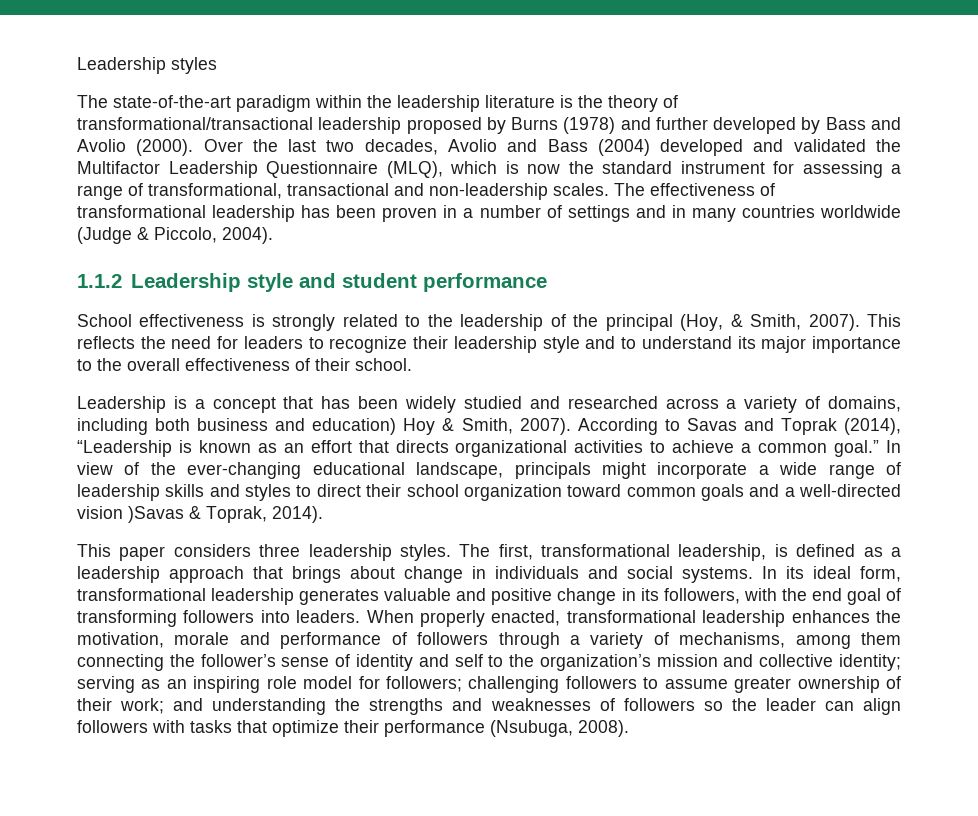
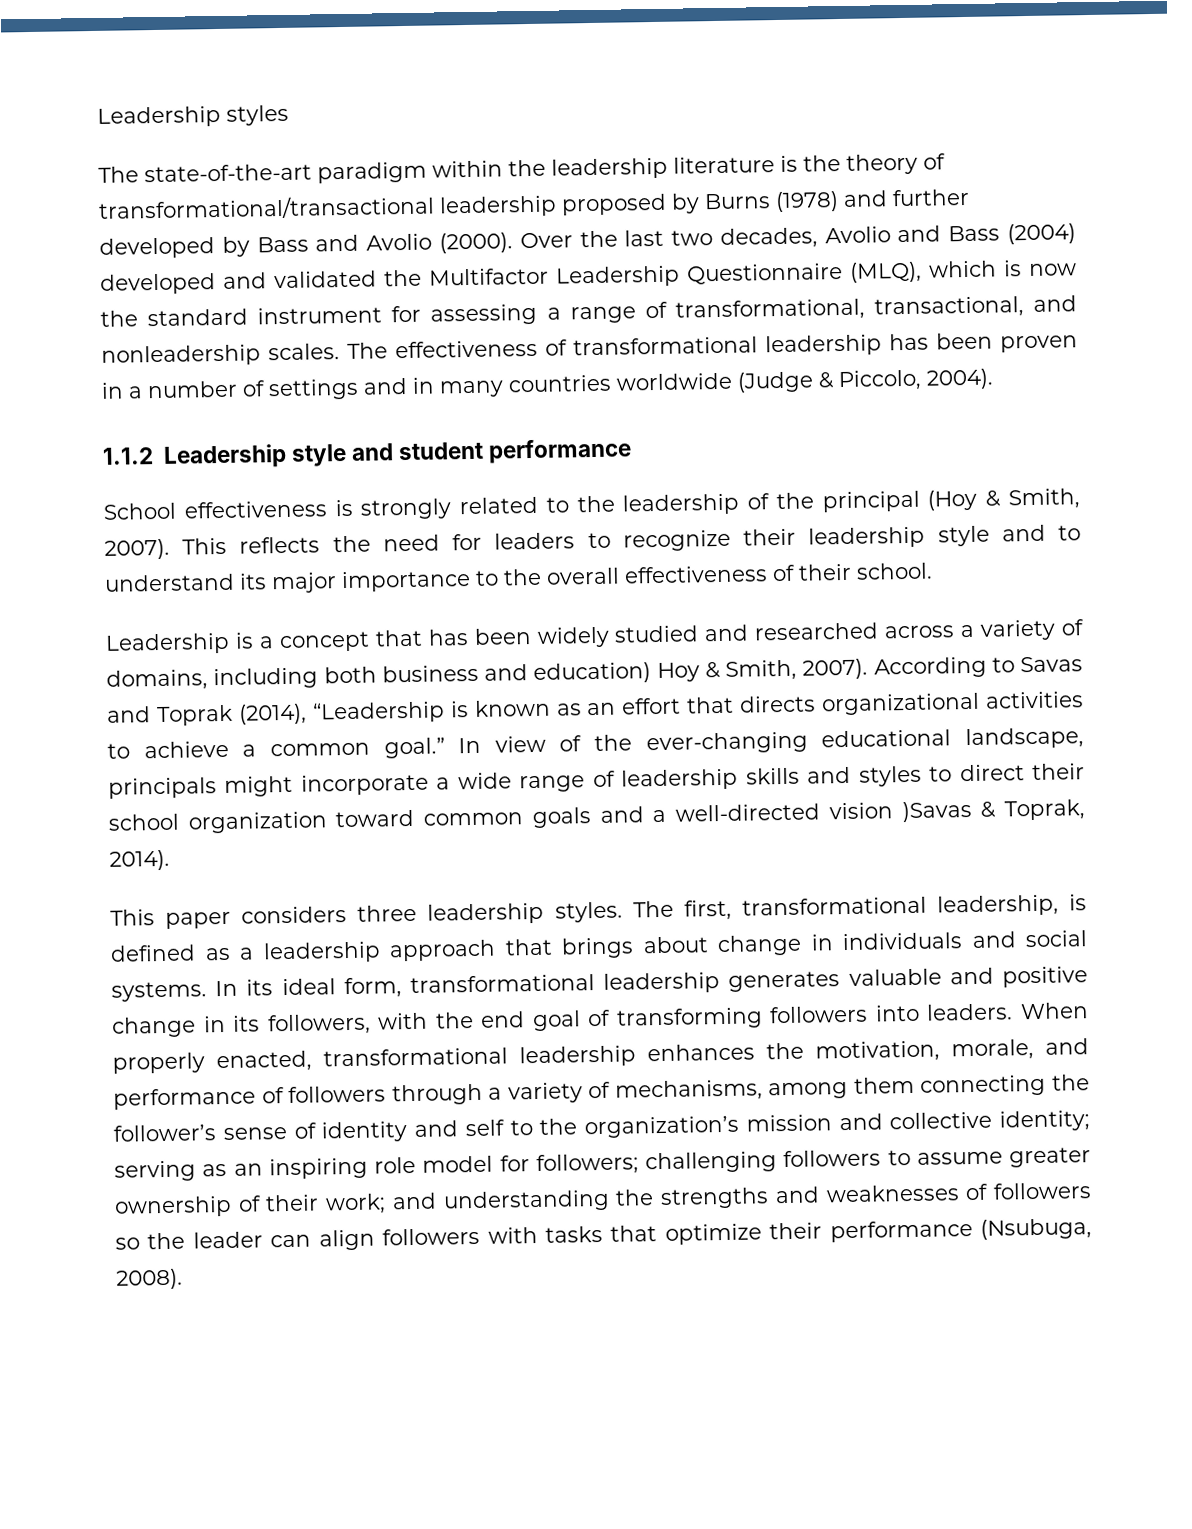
- Over the last two decades, Avolio and Bass (2004) developed and validated the Multifactor Leadership Questionnaire (MLQ), which is now the standard instrument for assessing a range of transformational, transactional and non-leadership scales.
+ Over the last two decades, Avolio and Bass (2004) developed and validated the Multifactor Leadership Questionnaire (MLQ), which is now the standard instrument for assessing a range of transformational, transactional, and nonleadership scales.
- School effectiveness is strongly related to the leadership of the principal (Hoy, & Smith, 2007).
+ School effectiveness is strongly related to the leadership of the principal (Hoy & Smith, 2007).
- When properly enacted, transformational leadership enhances the motivation, morale and performance of followers through a variety of mechanisms, among them connecting the follower’s sense of identity and self to the organization’s mission and collective identity;
+ When properly enacted, transformational leadership enhances the motivation, morale, and performance of followers through a variety of mechanisms, among them connecting the follower’s sense of identity and self to the organization’s mission and collective identity;

